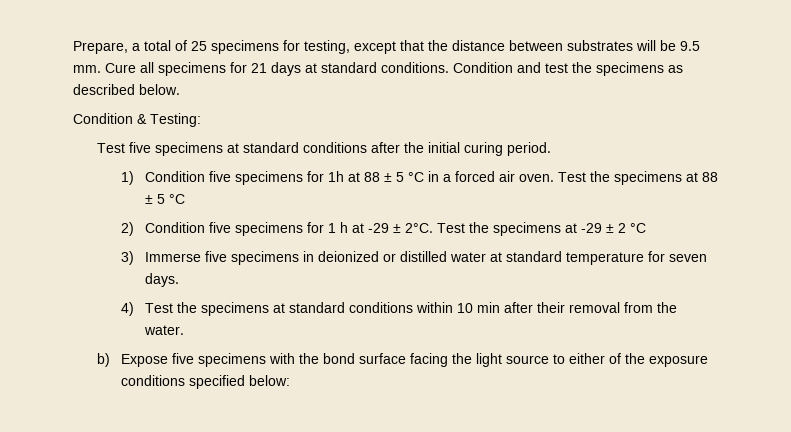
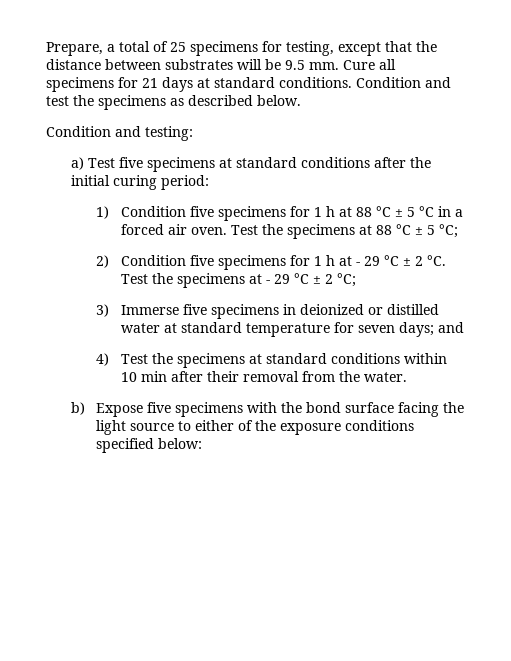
- Condition & Testing:
- Test five specimens at standard conditions after the initial curing period.
+ Condition and testing:
+ a) Test five specimens at standard conditions after the initial curing period:
- 1) Condition five specimens for 1h at 88 ± 5 °C in a forced air oven.
+ 1) Condition five specimens for 1 h at 88 °C ± 5 °C in a forced air oven.
- Test the specimens at 88 ± 5 °C
+ Test the specimens at 88 °C ± 5 °C;
- 2) Condition five specimens for 1 h at -29 ± 2°C. Test the specimens at -29 ± 2 °C
+ 2) Condition five specimens for 1 h at - 29 °C ± 2 °C. Test the specimens at - 29 °C ± 2 °C;
- 3) Immerse five specimens in deionized or distilled water at standard temperature for seven days.
+ 3) Immerse five specimens in deionized or distilled water at standard temperature for seven days; and

